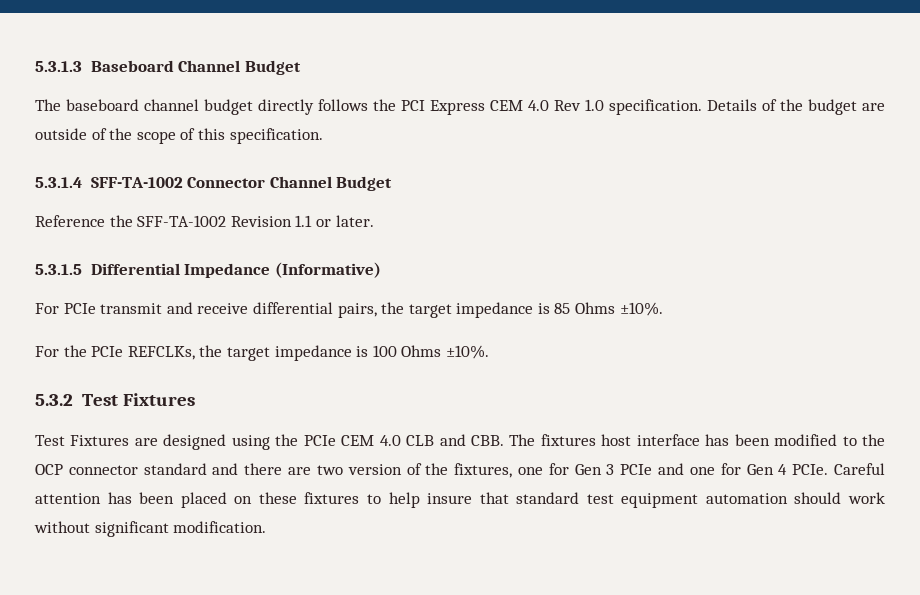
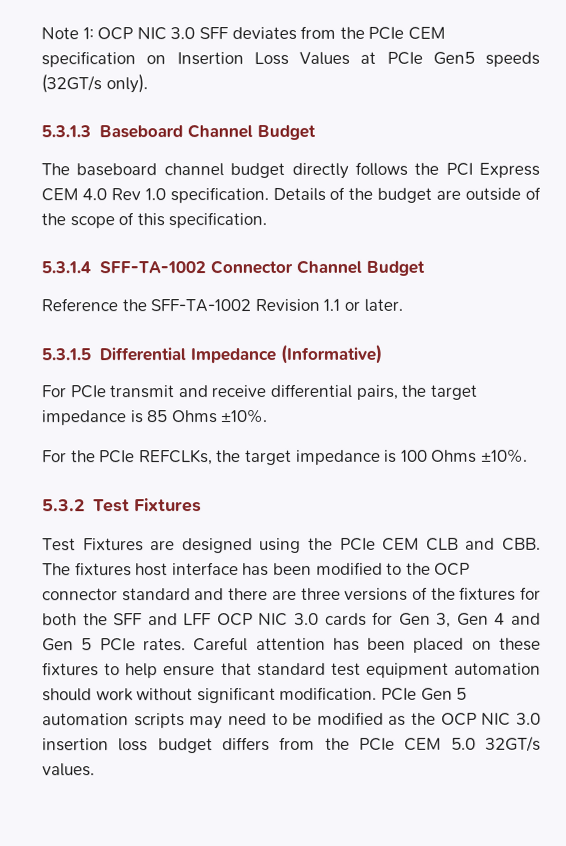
+ Note 1: OCP NIC 3.0 SFF deviates from the PCIe CEM specification on Insertion Loss Values at PCIe Gen5 speeds (32GT/s only).
- Test Fixtures are designed using the PCIe CEM 4.0 CLB and CBB. The fixtures host interface has been modified to the OCP connector standard and there are two version of the fixtures, one for Gen 3 PCIe and one for Gen 4 PCIe.
+ Test Fixtures are designed using the PCIe CEM CLB and CBB. The fixtures host interface has been modified to the OCP connector standard and there are three versions of the fixtures for both the SFF and LFF OCP NIC 3.0 cards for Gen 3, Gen 4 and Gen 5 PCIe rates.
- Careful attention has been placed on these fixtures to help insure that standard test equipment automation should work without significant modification.
+ Careful attention has been placed on these fixtures to help ensure that standard test equipment automation should work without significant modification.
+ PCIe Gen 5 automation scripts may need to be modified as the OCP NIC 3.0 insertion loss budget differs from the PCIe CEM 5.0 32GT/s values.

